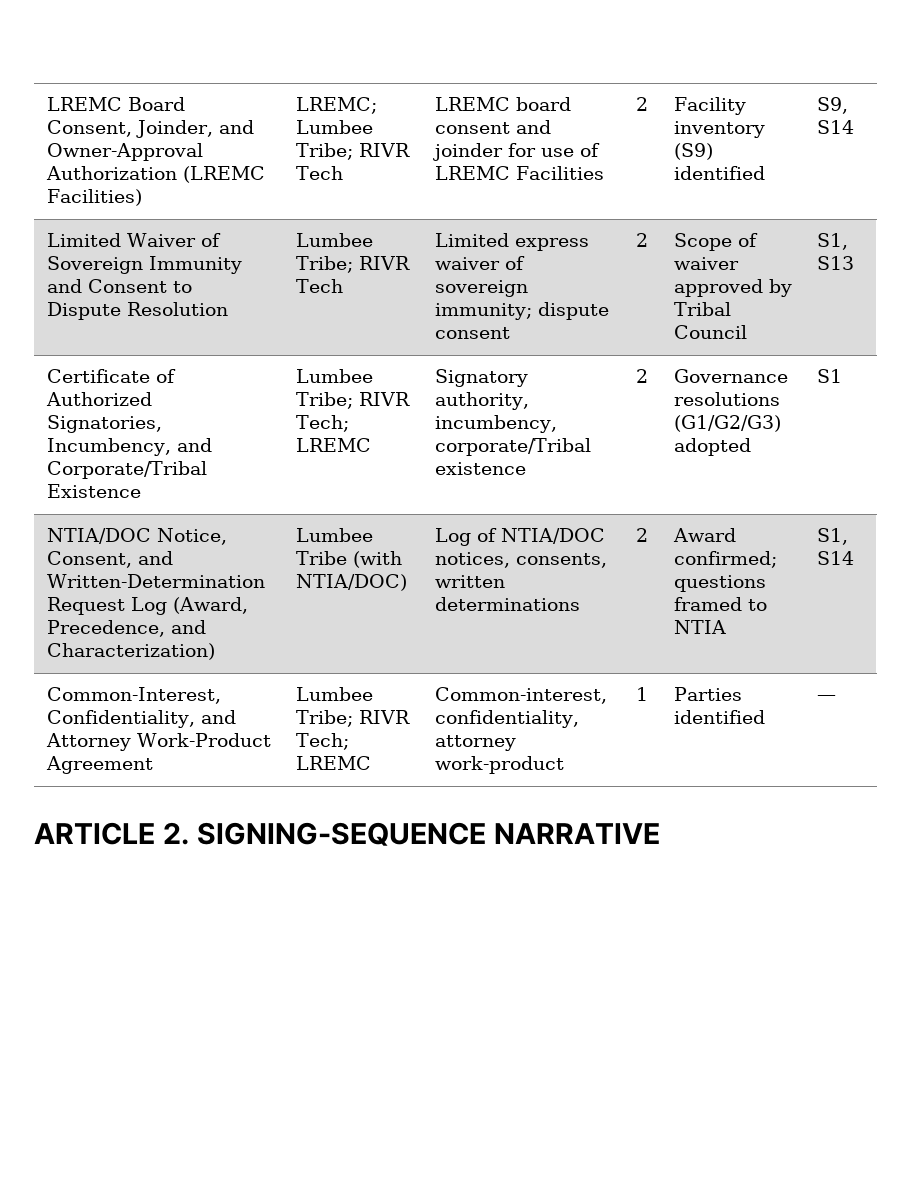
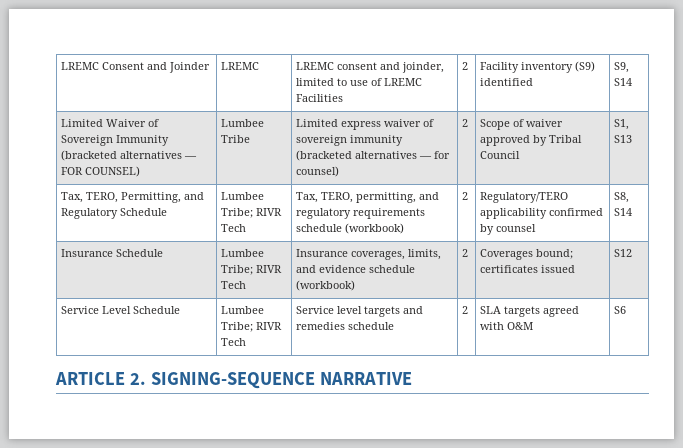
- LREMC Board Consent, Joinder, and Owner-Approval Authorization (LREMC Facilities) | LREMC; Lumbee Tribe; RIVR Tech | LREMC board consent and joinder for use of LREMC Facilities | 2 | Facility inventory (S9) identified | S9, S14
+ LREMC Consent and Joinder | LREMC | LREMC consent and joinder, limited to use of LREMC Facilities | 2 | Facility inventory (S9) identified | S9, S14
- Limited Waiver of Sovereign Immunity and Consent to Dispute Resolution | Lumbee Tribe; RIVR Tech | Limited express waiver of sovereign immunity; dispute consent | 2 | Scope of waiver approved by Tribal Council | S1, S13
+ Limited Waiver of Sovereign Immunity (bracketed alternatives — FOR COUNSEL) | Lumbee Tribe | Limited express waiver of sovereign immunity (bracketed alternatives — for counsel) | 2 | Scope of waiver approved by Tribal Council | S1, S13
- Certificate of Authorized Signatories, Incumbency, and Corporate/Tribal Existence | Lumbee Tribe; RIVR Tech; LREMC | Signatory authority, incumbency, corporate/Tribal existence | 2 | Governance resolutions (G1/G2/G3) adopted | S1
- NTIA/DOC Notice, Consent, and Written-Determination Request Log (Award, Precedence, and Characterization) | Lumbee Tribe (with NTIA/DOC) | Log of NTIA/DOC notices, consents, written determinations | 2 | Award confirmed; questions framed to NTIA | S1, S14
- Common-Interest, Confidentiality, and Attorney Work-Product Agreement | Lumbee Tribe; RIVR Tech; LREMC | Common-interest, confidentiality, attorney work-product | 1 | Parties identified | —
+ Tax, TERO, Permitting, and Regulatory Schedule | Lumbee Tribe; RIVR Tech | Tax, TERO, permitting, and regulatory requirements schedule (workbook) | 2 | Regulatory/TERO applicability confirmed by counsel | S8, S14
+ Insurance Schedule | Lumbee Tribe; RIVR Tech | Insurance coverages, limits, and evidence schedule (workbook) | 2 | Coverages bound; certificates issued | S12
+ Service Level Schedule | Lumbee Tribe; RIVR Tech | Service level targets and remedies schedule | 2 | SLA targets agreed with O&M | S6

